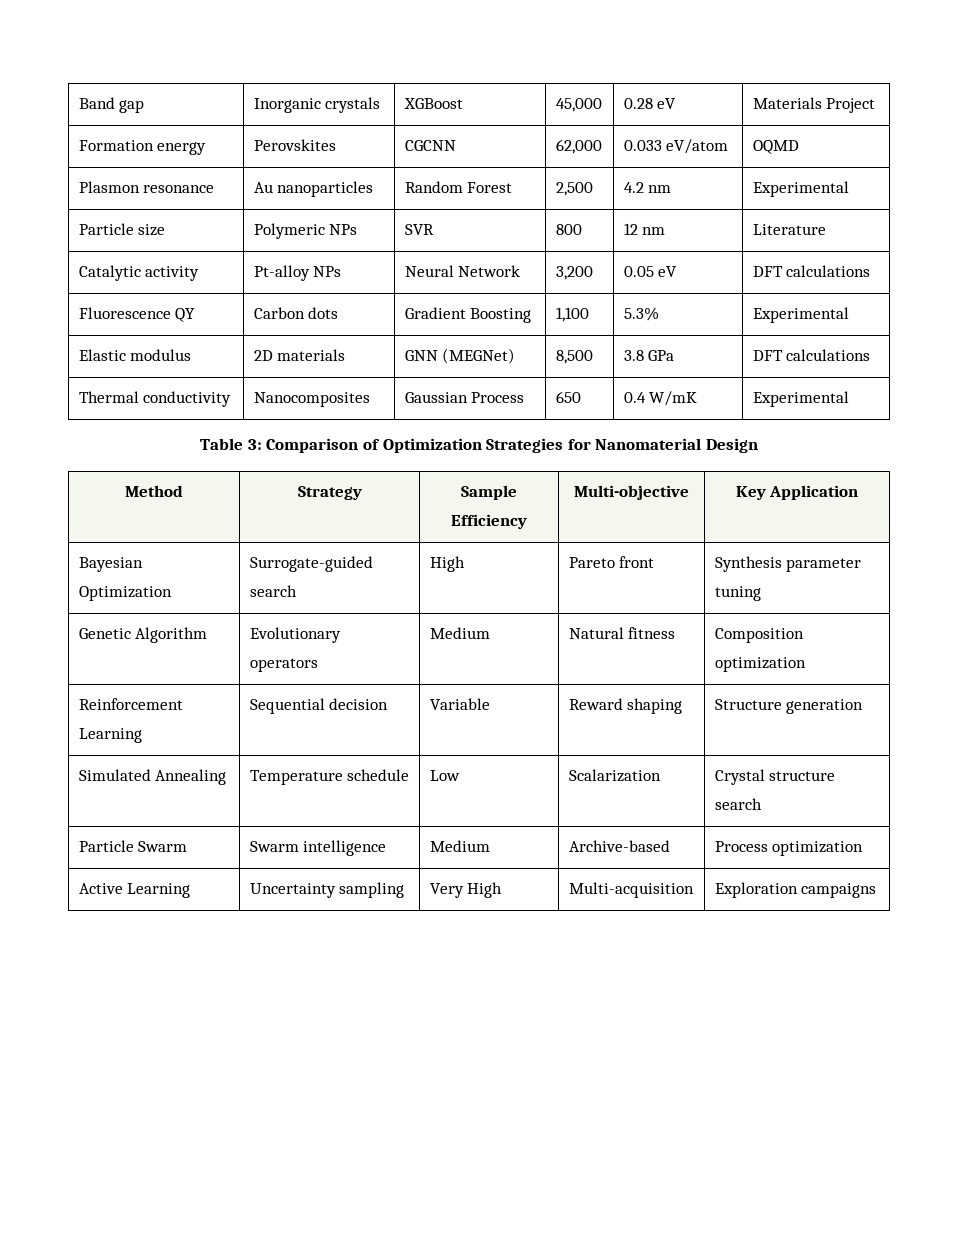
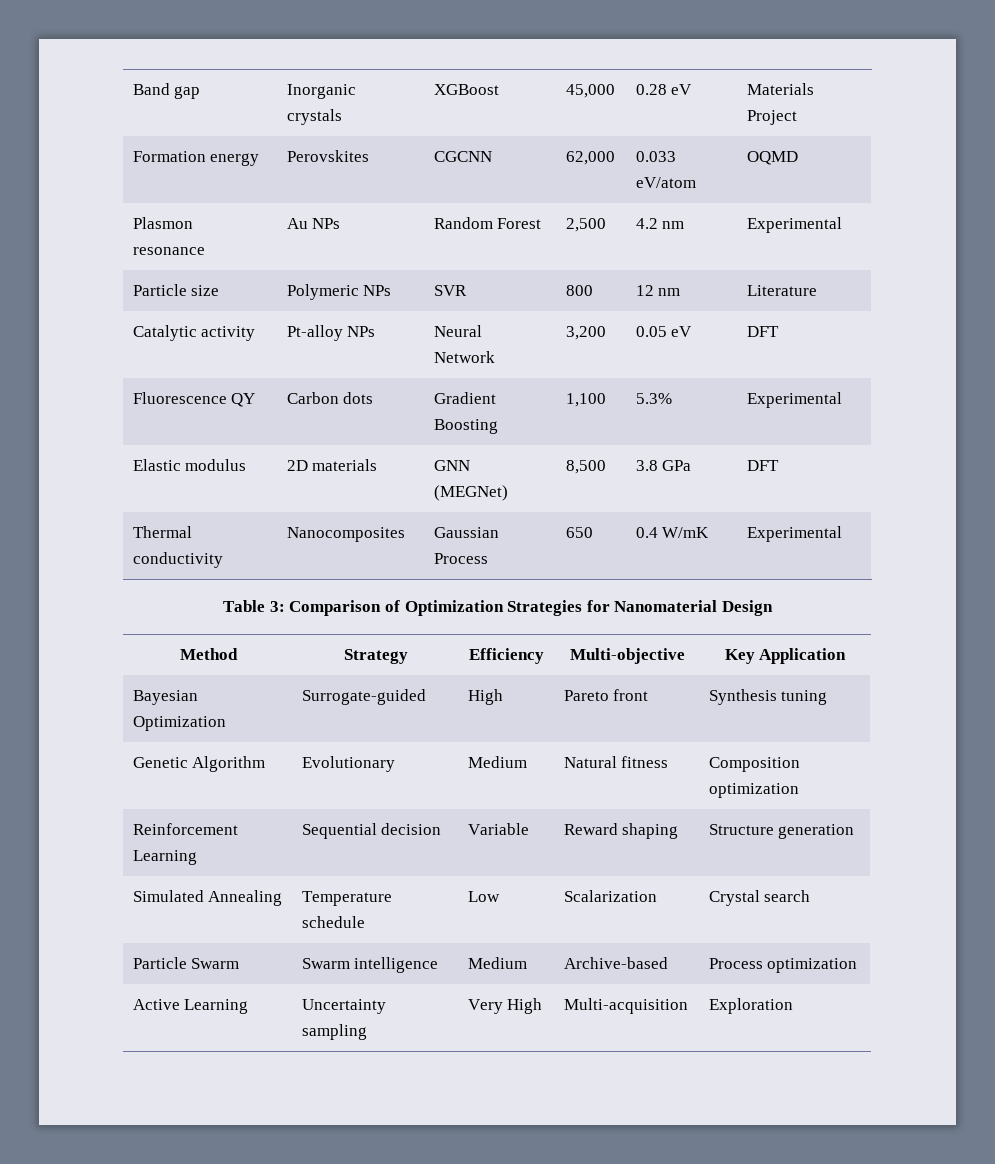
- Plasmon resonance | Au nanoparticles | Random Forest | 2,500 | 4.2 nm | Experimental
+ Plasmon resonance | Au NPs | Random Forest | 2,500 | 4.2 nm | Experimental
- Catalytic activity | Pt-alloy NPs | Neural Network | 3,200 | 0.05 eV | DFT calculations
+ Catalytic activity | Pt-alloy NPs | Neural Network | 3,200 | 0.05 eV | DFT
- Elastic modulus | 2D materials | GNN (MEGNet) | 8,500 | 3.8 GPa | DFT calculations
+ Elastic modulus | 2D materials | GNN (MEGNet) | 8,500 | 3.8 GPa | DFT
- Method | Strategy | Sample Efficiency | Multi-objective | Key Application
+ Method | Strategy | Efficiency | Multi-objective | Key Application
- Bayesian Optimization | Surrogate-guided search | High | Pareto front | Synthesis parameter tuning
+ Bayesian Optimization | Surrogate-guided | High | Pareto front | Synthesis tuning
- Genetic Algorithm | Evolutionary operators | Medium | Natural fitness | Composition optimization
+ Genetic Algorithm | Evolutionary | Medium | Natural fitness | Composition optimization
- Simulated Annealing | Temperature schedule | Low | Scalarization | Crystal structure search
+ Simulated Annealing | Temperature schedule | Low | Scalarization | Crystal search
- Active Learning | Uncertainty sampling | Very High | Multi-acquisition | Exploration campaigns
+ Active Learning | Uncertainty sampling | Very High | Multi-acquisition | Exploration

